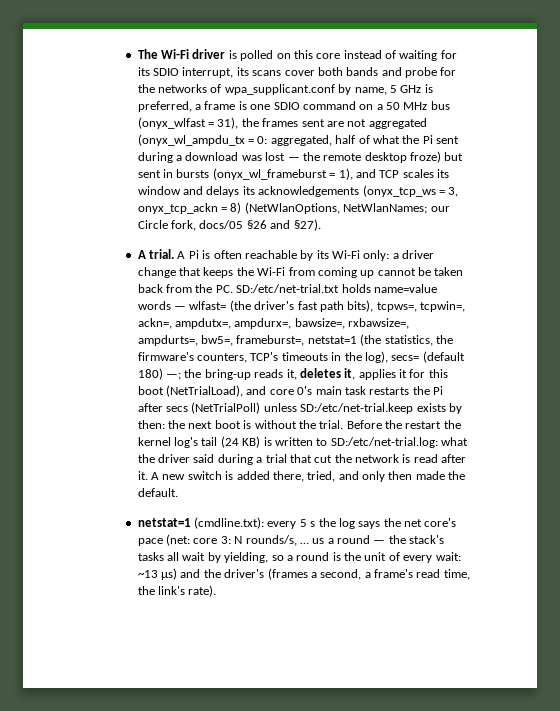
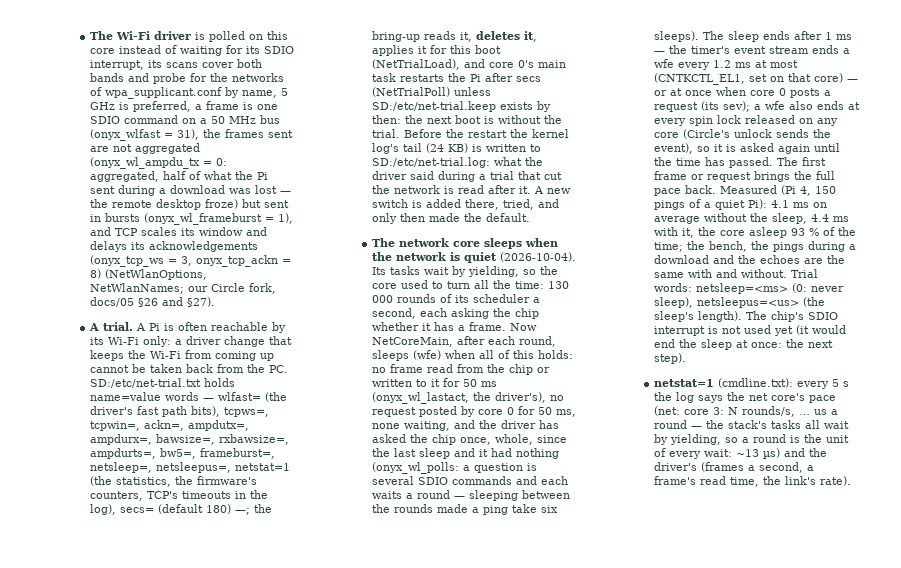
- a driver change that keeps the Wi-Fi from coming up cannot be taken back from the PC. SD:/etc/net-trial.txt holds name=value words — wlfast= (the driver's fast path bits), tcpws=, tcpwin=, ackn=, ampdutx=, ampdurx=, bawsize=, rxbawsize=, ampdurts=, bw5=, frameburst=, netstat=1 (the statistics, the firmware's counters, TCP's timeouts in the log), secs= (default 180) —;
+ a driver change that keeps the Wi-Fi from coming up cannot be taken back from the PC. SD:/etc/net-trial.txt holds name=value words — wlfast= (the driver's fast path bits), tcpws=, tcpwin=, ackn=, ampdutx=, ampdurx=, bawsize=, rxbawsize=, ampdurts=, bw5=, frameburst=, netsleep=, netsleepus=, netstat=1 (the statistics, the firmware's counters, TCP's timeouts in the log), secs= (default 180) —;
+ The network core sleeps when the network is quiet (2026-10-04). Its tasks wait by yielding, so the core used to turn all the time: 130 000 rounds of its scheduler a second, each asking the chip whether it has a frame. Now NetCoreMain, after each round, sleeps (wfe) when all of this holds: no frame read from the chip or written to it for 50 ms (onyx_wl_lastact, the driver's), no request posted by core 0 for 50 ms, none waiting, and the driver has asked the chip once, whole, since the last sleep and it had nothing (onyx_wl_polls: a question is several SDIO commands and each waits a round — sleeping between the rounds made a ping take six sleeps). The sleep ends after 1 ms — the timer's event stream ends a wfe every 1.2 ms at most (CNTKCTL_EL1, set on that core) — or at once when core 0 posts a request (its sev); a wfe also ends at every spin lock released on any core (Circle's unlock sends the event), so it is asked again until the time has passed. The first frame or request brings the full pace back. Measured (Pi 4, 150 pings of a quiet Pi): 4.1 ms on average without the sleep, 4.4 ms with it, the core asleep 93 % of the time; the bench, the pings during a download and the echoes are the same with and without. Trial words: netsleep=<ms> (0: never sleep), netsleepus=<us> (the sleep's length). The chip's SDIO interrupt is not used yet (it would end the sleep at once: the next step).

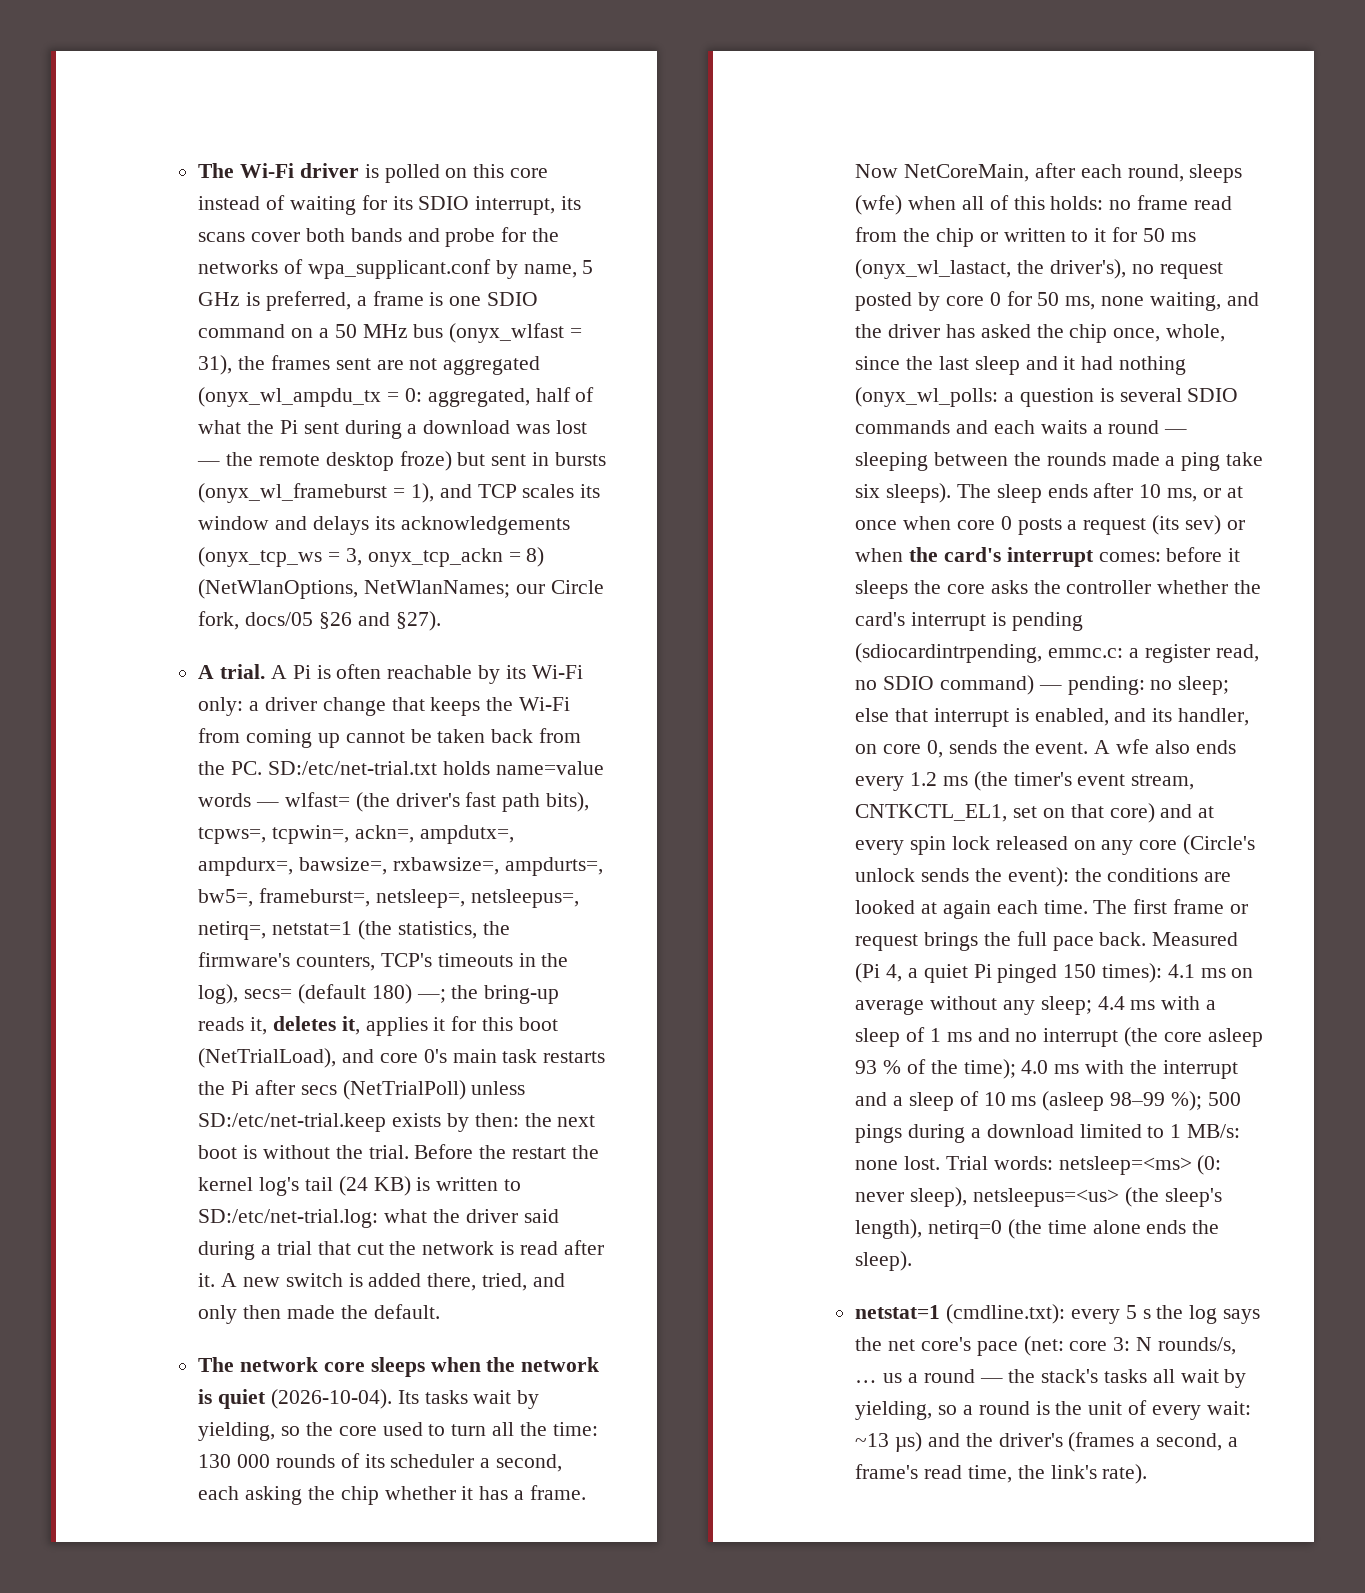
- a driver change that keeps the Wi-Fi from coming up cannot be taken back from the PC. SD:/etc/net-trial.txt holds name=value words — wlfast= (the driver's fast path bits), tcpws=, tcpwin=, ackn=, ampdutx=, ampdurx=, bawsize=, rxbawsize=, ampdurts=, bw5=, frameburst=, netsleep=, netsleepus=, netstat=1 (the statistics, the firmware's counters, TCP's timeouts in the log), secs= (default 180) —;
+ a driver change that keeps the Wi-Fi from coming up cannot be taken back from the PC. SD:/etc/net-trial.txt holds name=value words — wlfast= (the driver's fast path bits), tcpws=, tcpwin=, ackn=, ampdutx=, ampdurx=, bawsize=, rxbawsize=, ampdurts=, bw5=, frameburst=, netsleep=, netsleepus=, netirq=, netstat=1 (the statistics, the firmware's counters, TCP's timeouts in the log), secs= (default 180) —;
- The sleep ends after 1 ms — the timer's event stream ends a wfe every 1.2 ms at most (CNTKCTL_EL1, set on that core) — or at once when core 0 posts a request (its sev); a wfe also ends at every spin lock released on any core (Circle's unlock sends the event), so it is asked again until the time has passed.
+ The sleep ends after 10 ms, or at once when core 0 posts a request (its sev) or when the card's interrupt comes: before it sleeps the core asks the controller whether the card's interrupt is pending (sdiocardintrpending, emmc.c: a register read, no SDIO command) — pending: no sleep; else that interrupt is enabled, and its handler, on core 0, sends the event. A wfe also ends every 1.2 ms (the timer's event stream, CNTKCTL_EL1, set on that core) and at every spin lock released on any core (Circle's unlock sends the event): the conditions are looked at again each time.
- Measured (Pi 4, 150 pings of a quiet Pi): 4.1 ms on average without the sleep, 4.4 ms with it, the core asleep 93 % of the time; the bench, the pings during a download and the echoes are the same with and without.
+ Measured (Pi 4, a quiet Pi pinged 150 times): 4.1 ms on average without any sleep; 4.4 ms with a sleep of 1 ms and no interrupt (the core asleep 93 % of the time); 4.0 ms with the interrupt and a sleep of 10 ms (asleep 98–99 %); 500 pings during a download limited to 1 MB/s: none lost.
- Trial words: netsleep=<ms> (0: never sleep), netsleepus=<us> (the sleep's length). The chip's SDIO interrupt is not used yet (it would end the sleep at once: the next step).
+ Trial words: netsleep=<ms> (0: never sleep), netsleepus=<us> (the sleep's length), netirq=0 (the time alone ends the sleep).

